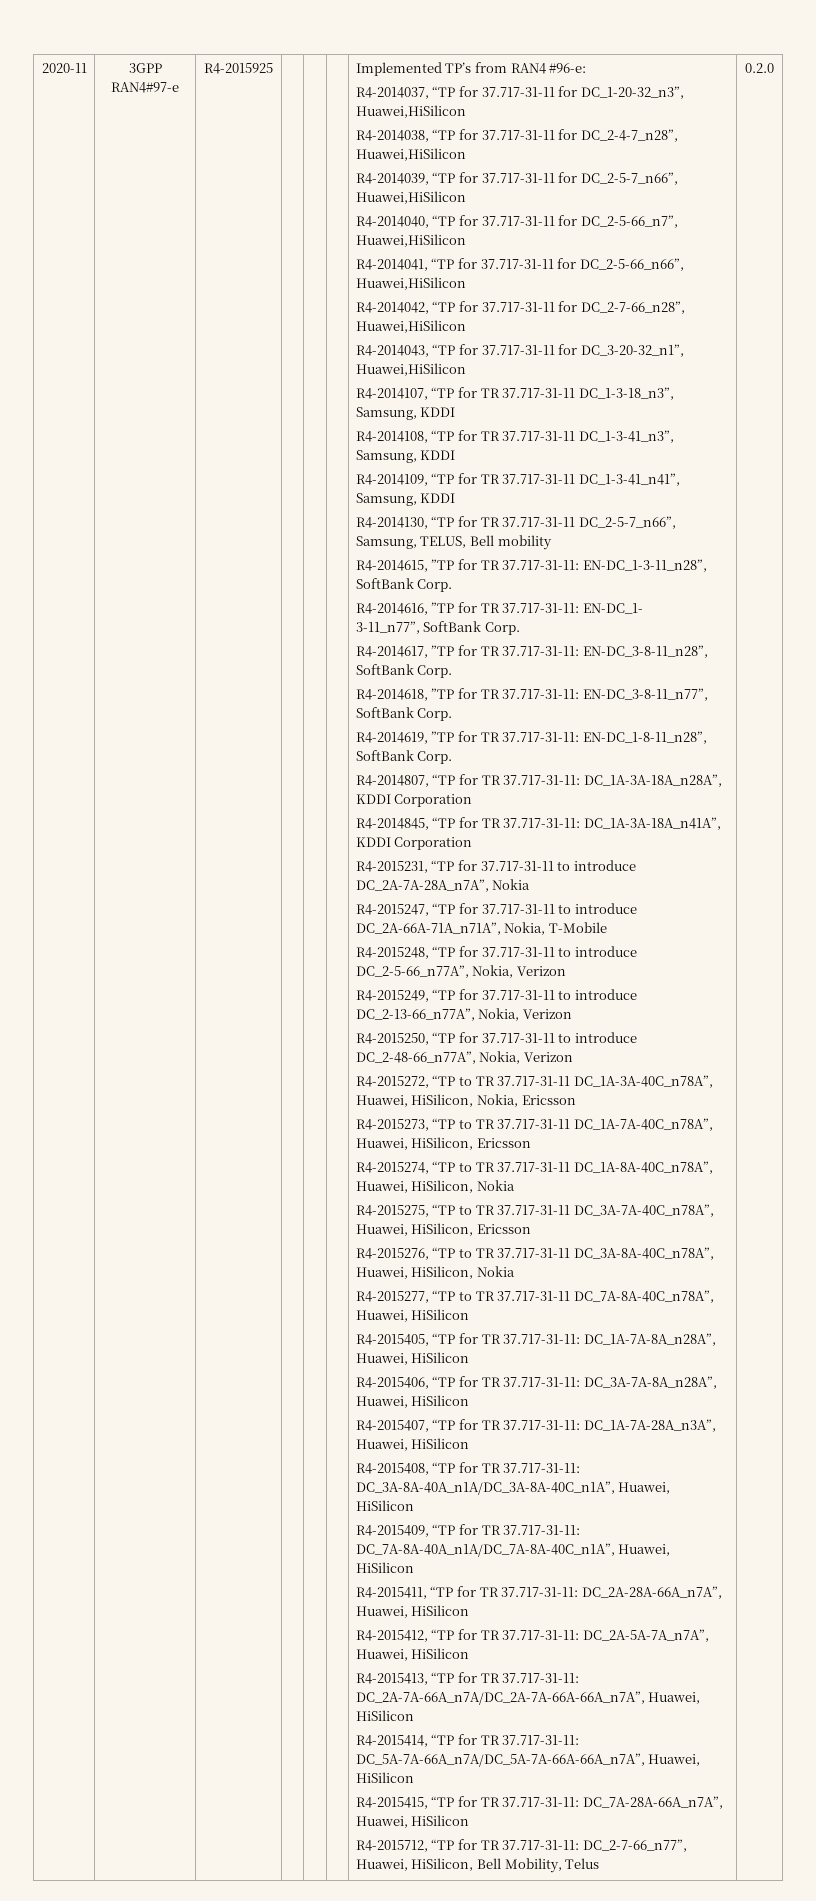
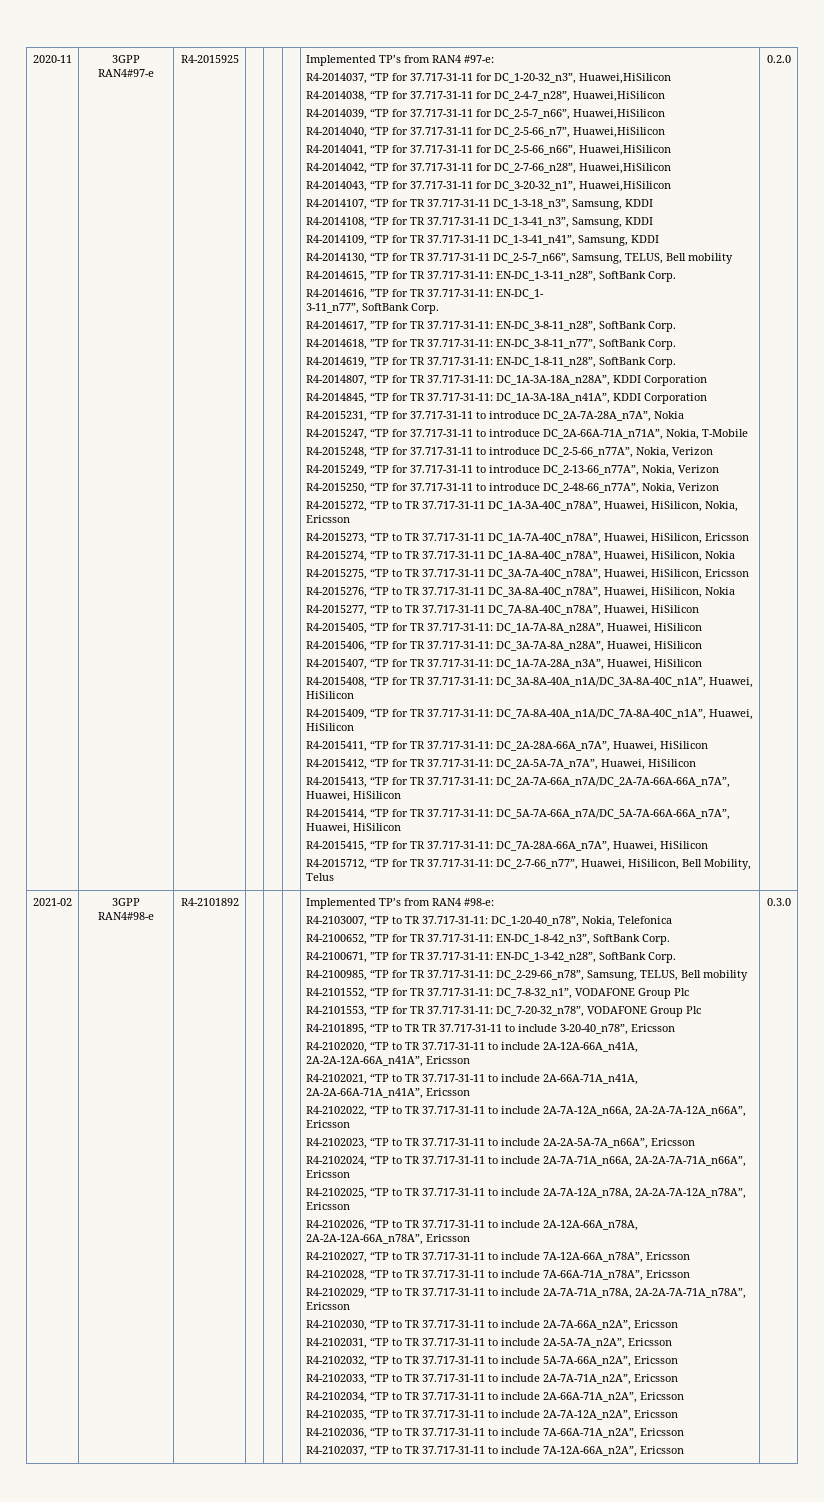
- Implemented TP’s from RAN4 #96-e:
+ Implemented TP’s from RAN4 #97-e:
+ 2021-02 | 3GPP RAN4#98-e | R4-2101892 | | | | Implemented TP’s from RAN4 #98-e:
+ R4-2103007, “TP to TR 37.717-31-11: DC_1-20-40_n78”, Nokia, Telefonica
+ R4-2100652, ”TP for TR 37.717-31-11: EN-DC_1-8-42_n3”, SoftBank Corp.
+ R4-2100671, ”TP for TR 37.717-31-11: EN-DC_1-3-42_n28”, SoftBank Corp.
+ R4-2100985, “TP for TR 37.717-31-11: DC_2-29-66_n78”, Samsung, TELUS, Bell mobility
+ R4-2101552, “TP for TR 37.717-31-11: DC_7-8-32_n1”, VODAFONE Group Plc
+ R4-2101553, “TP for TR 37.717-31-11: DC_7-20-32_n78”, VODAFONE Group Plc
+ R4-2101895, “TP to TR TR 37.717-31-11 to include 3-20-40_n78”, Ericsson
+ R4-2102020, “TP to TR 37.717-31-11 to include 2A-12A-66A_n41A, 2A-2A-12A-66A_n41A”, Ericsson
+ R4-2102021, “TP to TR 37.717-31-11 to include 2A-66A-71A_n41A, 2A-2A-66A-71A_n41A”, Ericsson
+ R4-2102022, “TP to TR 37.717-31-11 to include 2A-7A-12A_n66A, 2A-2A-7A-12A_n66A”, Ericsson
+ R4-2102023, “TP to TR 37.717-31-11 to include 2A-2A-5A-7A_n66A”, Ericsson
+ R4-2102024, “TP to TR 37.717-31-11 to include 2A-7A-71A_n66A, 2A-2A-7A-71A_n66A”, Ericsson
+ R4-2102025, “TP to TR 37.717-31-11 to include 2A-7A-12A_n78A, 2A-2A-7A-12A_n78A”, Ericsson
+ R4-2102026, “TP to TR 37.717-31-11 to include 2A-12A-66A_n78A, 2A-2A-12A-66A_n78A”, Ericsson
+ R4-2102027, “TP to TR 37.717-31-11 to include 7A-12A-66A_n78A”, Ericsson
+ R4-2102028, “TP to TR 37.717-31-11 to include 7A-66A-71A_n78A”, Ericsson
+ R4-2102029, “TP to TR 37.717-31-11 to include 2A-7A-71A_n78A, 2A-2A-7A-71A_n78A”, Ericsson
+ R4-2102030, “TP to TR 37.717-31-11 to include 2A-7A-66A_n2A”, Ericsson
+ R4-2102031, “TP to TR 37.717-31-11 to include 2A-5A-7A_n2A”, Ericsson
+ R4-2102032, “TP to TR 37.717-31-11 to include 5A-7A-66A_n2A”, Ericsson
+ R4-2102033, “TP to TR 37.717-31-11 to include 2A-7A-71A_n2A”, Ericsson
+ R4-2102034, “TP to TR 37.717-31-11 to include 2A-66A-71A_n2A”, Ericsson
+ R4-2102035, “TP to TR 37.717-31-11 to include 2A-7A-12A_n2A”, Ericsson
+ R4-2102036, “TP to TR 37.717-31-11 to include 7A-66A-71A_n2A”, Ericsson
+ R4-2102037, “TP to TR 37.717-31-11 to include 7A-12A-66A_n2A”, Ericsson | 0.3.0

